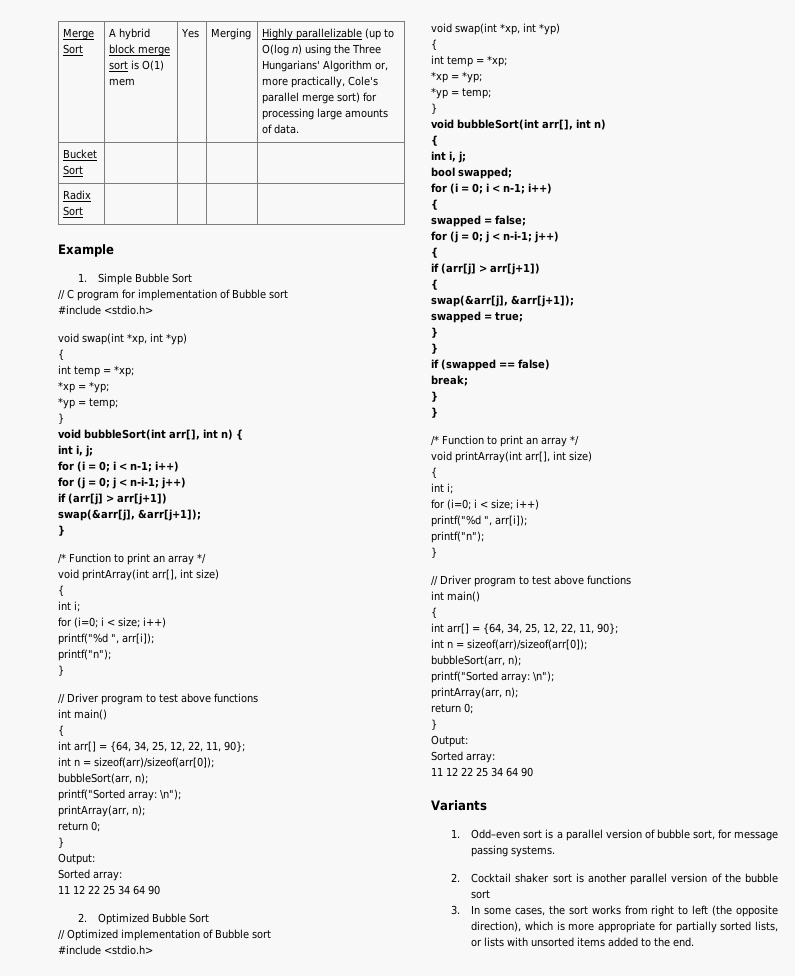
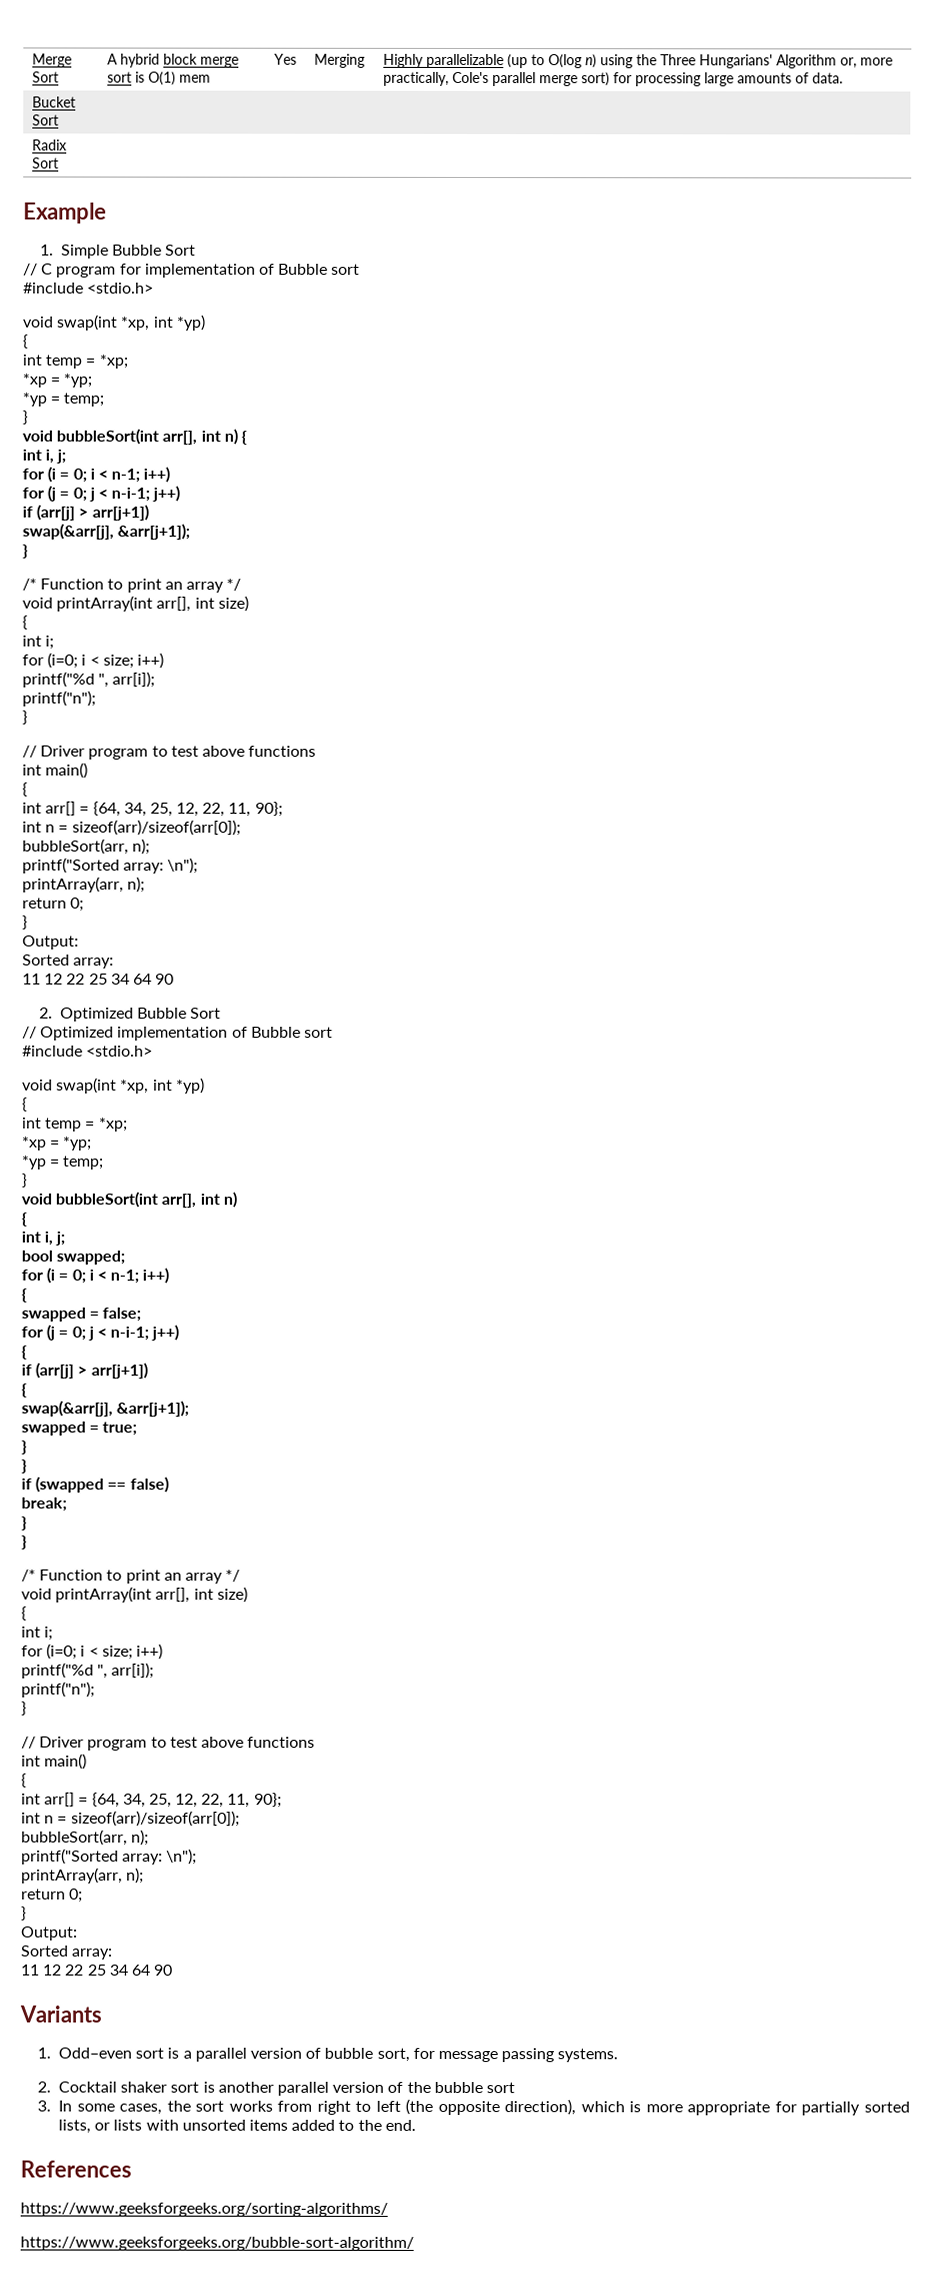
+ References
+ https://www.geeksforgeeks.org/sorting-algorithms/
+ https://www.geeksforgeeks.org/bubble-sort-algorithm/

